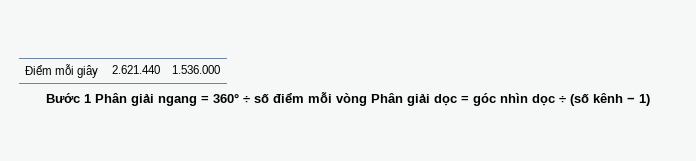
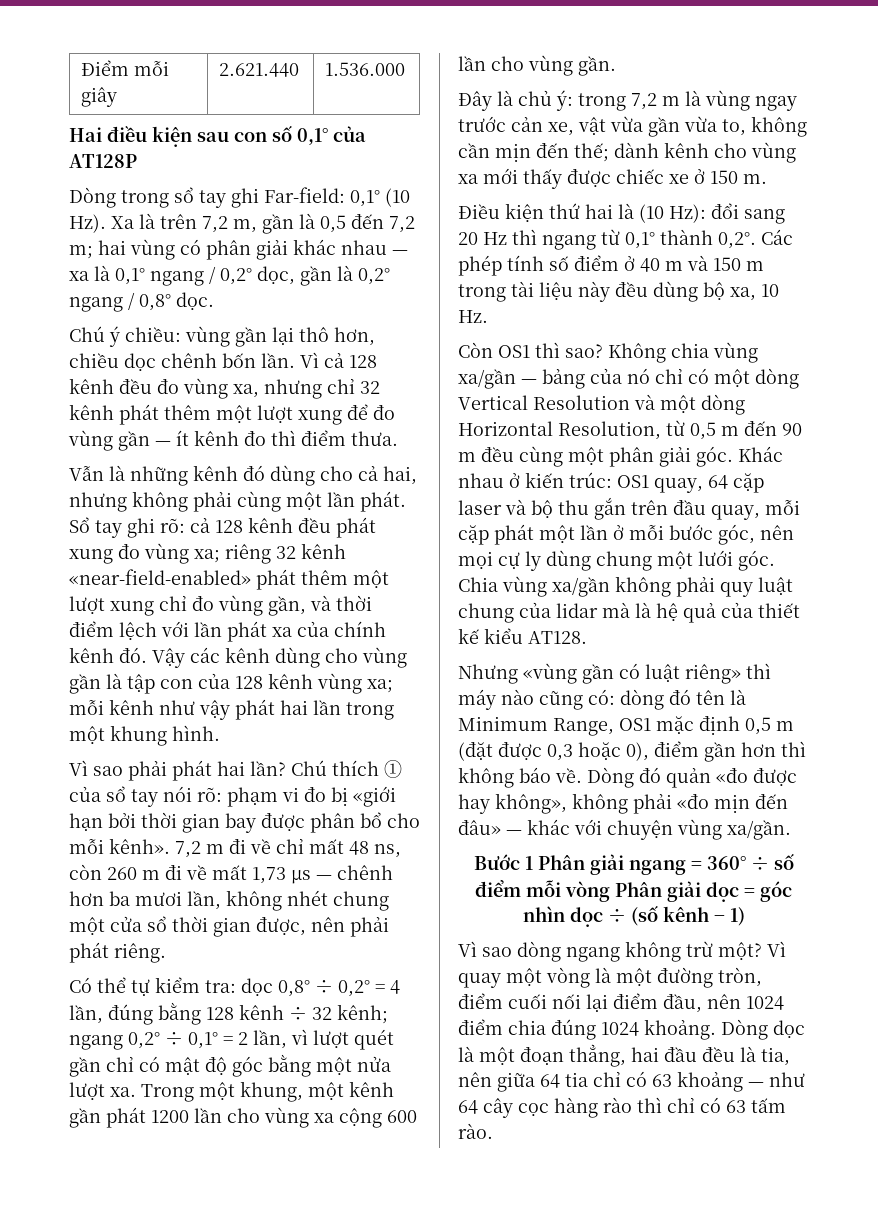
+ Hai điều kiện sau con số 0,1° của AT128P
+ Dòng trong sổ tay ghi Far-field: 0,1° (10 Hz). Xa là trên 7,2 m, gần là 0,5 đến 7,2 m; hai vùng có phân giải khác nhau — xa là 0,1° ngang / 0,2° dọc, gần là 0,2° ngang / 0,8° dọc.
+ Chú ý chiều: vùng gần lại thô hơn, chiều dọc chênh bốn lần. Vì cả 128 kênh đều đo vùng xa, nhưng chỉ 32 kênh phát thêm một lượt xung để đo vùng gần — ít kênh đo thì điểm thưa.
+ Vẫn là những kênh đó dùng cho cả hai, nhưng không phải cùng một lần phát. Sổ tay ghi rõ: cả 128 kênh đều phát xung đo vùng xa; riêng 32 kênh «near-field-enabled» phát thêm một lượt xung chỉ đo vùng gần, và thời điểm lệch với lần phát xa của chính kênh đó. Vậy các kênh dùng cho vùng gần là tập con của 128 kênh vùng xa; mỗi kênh như vậy phát hai lần trong một khung hình.
+ Vì sao phải phát hai lần? Chú thích ① của sổ tay nói rõ: phạm vi đo bị «giới hạn bởi thời gian bay được phân bổ cho mỗi kênh». 7,2 m đi về chỉ mất 48 ns, còn 260 m đi về mất 1,73 µs — chênh hơn ba mươi lần, không nhét chung một cửa sổ thời gian được, nên phải phát riêng.
+ Có thể tự kiểm tra: dọc 0,8° ÷ 0,2° = 4 lần, đúng bằng 128 kênh ÷ 32 kênh; ngang 0,2° ÷ 0,1° = 2 lần, vì lượt quét gần chỉ có mật độ góc bằng một nửa lượt xa. Trong một khung, một kênh gần phát 1200 lần cho vùng xa cộng 600 lần cho vùng gần.
+ Đây là chủ ý: trong 7,2 m là vùng ngay trước cản xe, vật vừa gần vừa to, không cần mịn đến thế; dành kênh cho vùng xa mới thấy được chiếc xe ở 150 m.
+ Điều kiện thứ hai là (10 Hz): đổi sang 20 Hz thì ngang từ 0,1° thành 0,2°. Các phép tính số điểm ở 40 m và 150 m trong tài liệu này đều dùng bộ xa, 10 Hz.
+ Còn OS1 thì sao? Không chia vùng xa/gần — bảng của nó chỉ có một dòng Vertical Resolution và một dòng Horizontal Resolution, từ 0,5 m đến 90 m đều cùng một phân giải góc. Khác nhau ở kiến trúc: OS1 quay, 64 cặp laser và bộ thu gắn trên đầu quay, mỗi cặp phát một lần ở mỗi bước góc, nên mọi cự ly dùng chung một lưới góc. Chia vùng xa/gần không phải quy luật chung của lidar mà là hệ quả của thiết kế kiểu AT128.
+ Nhưng «vùng gần có luật riêng» thì máy nào cũng có: dòng đó tên là Minimum Range, OS1 mặc định 0,5 m (đặt được 0,3 hoặc 0), điểm gần hơn thì không báo về. Dòng đó quản «đo được hay không», không phải «đo mịn đến đâu» — khác với chuyện vùng xa/gần.
+ Vì sao dòng ngang không trừ một? Vì quay một vòng là một đường tròn, điểm cuối nối lại điểm đầu, nên 1024 điểm chia đúng 1024 khoảng. Dòng dọc là một đoạn thẳng, hai đầu đều là tia, nên giữa 64 tia chỉ có 63 khoảng — như 64 cây cọc hàng rào thì chỉ có 63 tấm rào.

